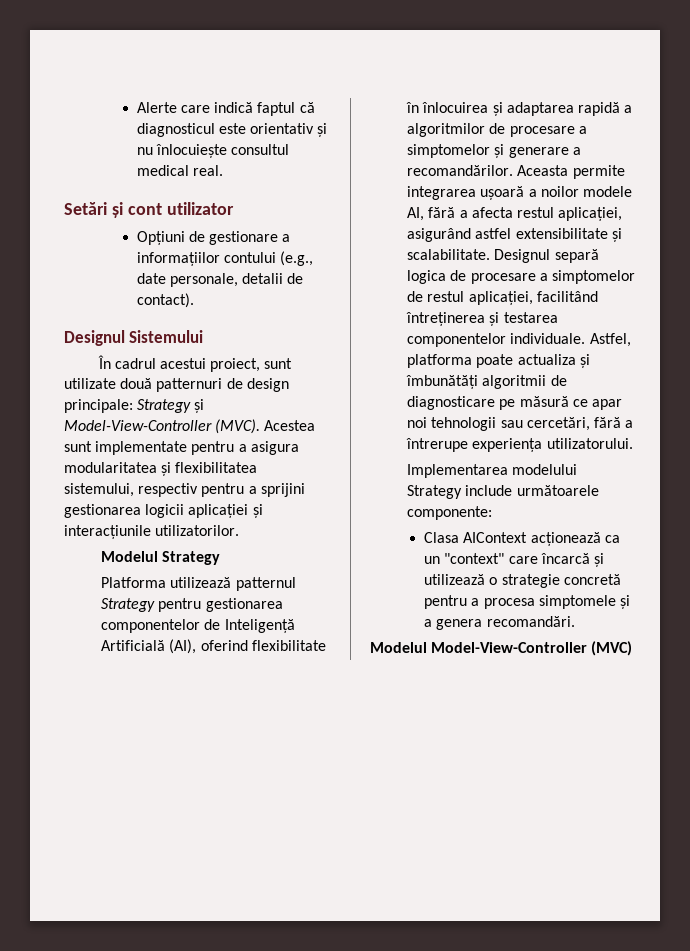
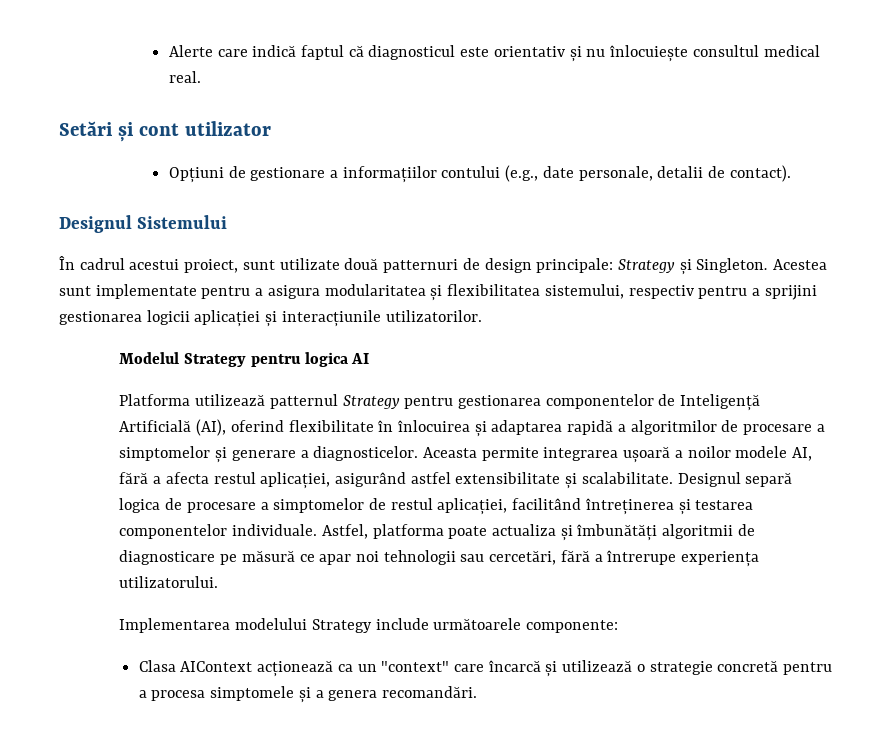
- În cadrul acestui proiect, sunt utilizate două patternuri de design principale: Strategy și Model-View-Controller (MVC).
+ În cadrul acestui proiect, sunt utilizate două patternuri de design principale: Strategy și Singleton.
- Modelul Strategy
+ Modelul Strategy pentru logica AI
- Platforma utilizează patternul Strategy pentru gestionarea componentelor de Inteligență Artificială (AI), oferind flexibilitate în înlocuirea și adaptarea rapidă a algoritmilor de procesare a simptomelor și generare a recomandărilor.
+ Platforma utilizează patternul Strategy pentru gestionarea componentelor de Inteligență Artificială (AI), oferind flexibilitate în înlocuirea și adaptarea rapidă a algoritmilor de procesare a simptomelor și generare a diagnosticelor.
- Modelul Model-View-Controller (MVC)

